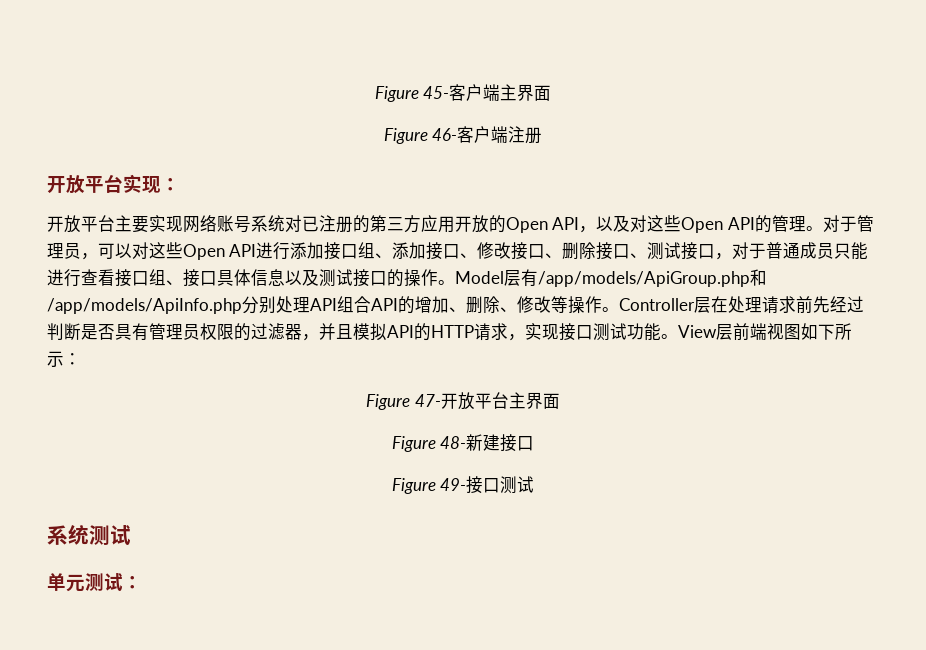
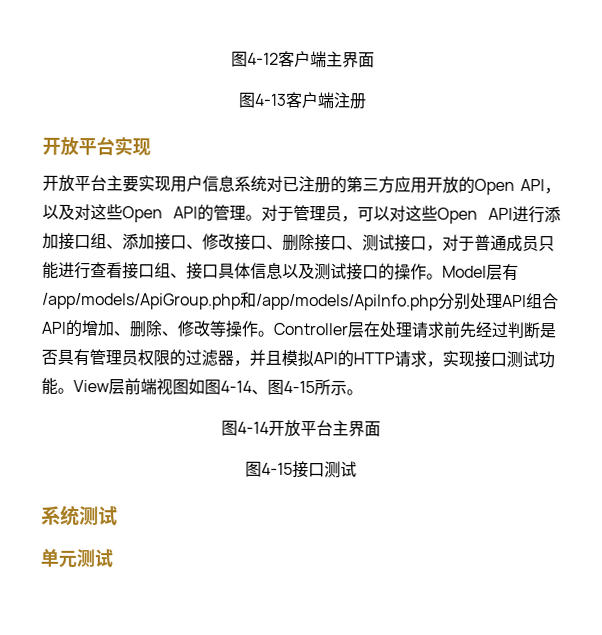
- Figure 45-客户端主界面
+ 图4-12客户端主界面
- Figure 46-客户端注册
+ 图4-13客户端注册
- 开放平台实现：
+ 开放平台实现
- 开放平台主要实现网络账号系统对已注册的第三方应用开放的Open API，以及对这些Open API的管理。
+ 开放平台主要实现用户信息系统对已注册的第三方应用开放的Open API，以及对这些Open API的管理。
- View层前端视图如下所示：
- Figure 47-开放平台主界面
- Figure 48-新建接口
- Figure 49-接口测试
+ View层前端视图如图4-14、图4-15所示。
+ 图4-14开放平台主界面
+ 图4-15接口测试
- 单元测试：
+ 单元测试

